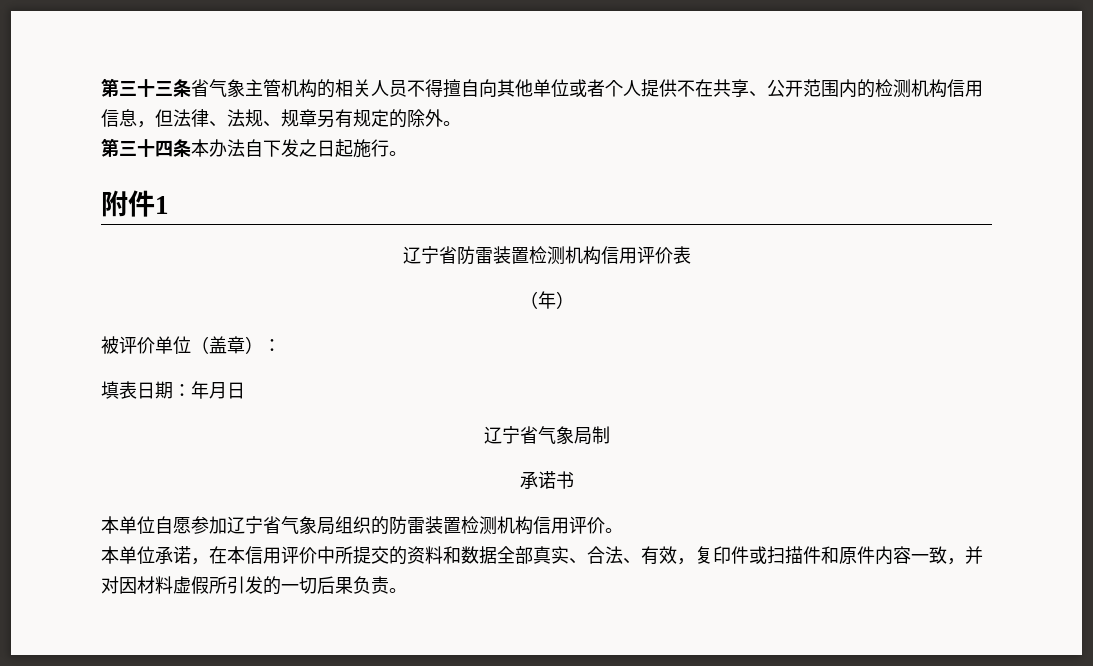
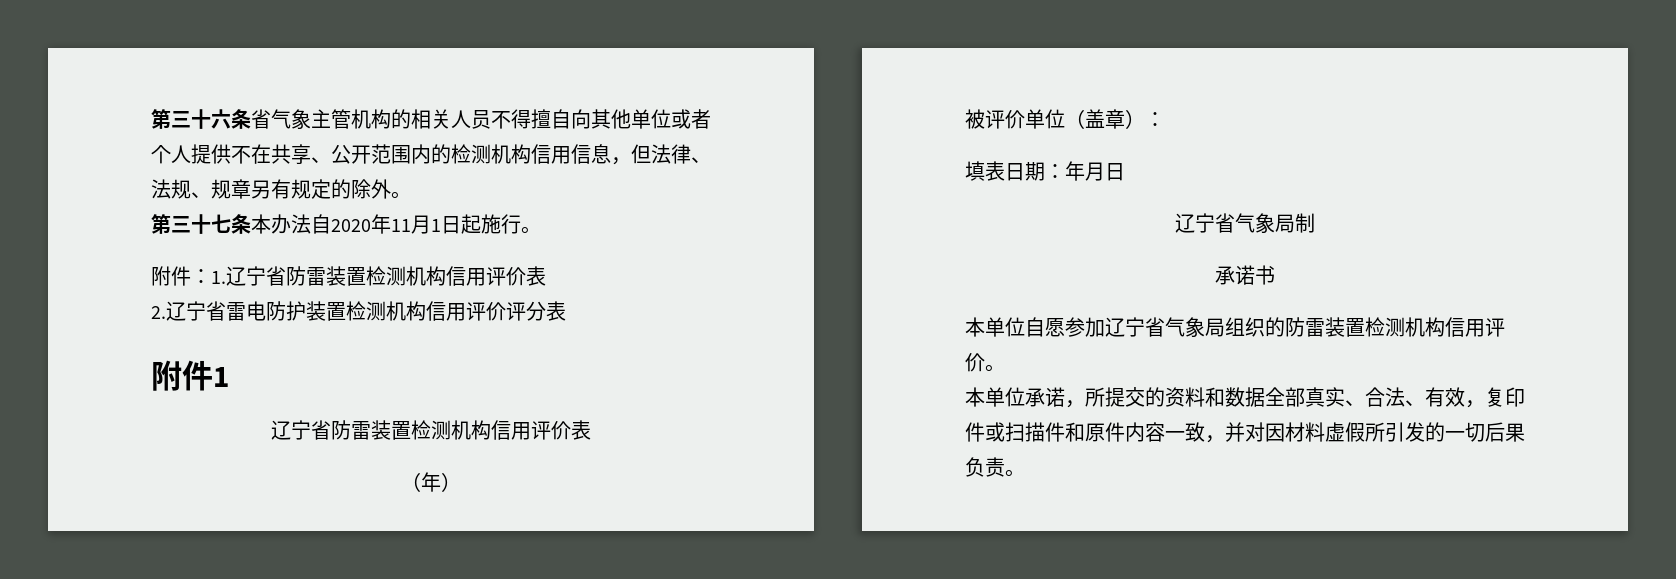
- 第三十三条省气象主管机构的相关人员不得擅自向其他单位或者个人提供不在共享、公开范围内的检测机构信用信息，但法律、法规、规章另有规定的除外。
+ 第三十六条省气象主管机构的相关人员不得擅自向其他单位或者个人提供不在共享、公开范围内的检测机构信用信息，但法律、法规、规章另有规定的除外。
- 第三十四条本办法自下发之日起施行。
+ 第三十七条本办法自2020年11月1日起施行。
+ 附件：1.辽宁省防雷装置检测机构信用评价表
+ 2.辽宁省雷电防护装置检测机构信用评价评分表
- 本单位承诺，在本信用评价中所提交的资料和数据全部真实、合法、有效，复印件或扫描件和原件内容一致，并对因材料虚假所引发的一切后果负责。
+ 本单位承诺，所提交的资料和数据全部真实、合法、有效，复印件或扫描件和原件内容一致，并对因材料虚假所引发的一切后果负责。

